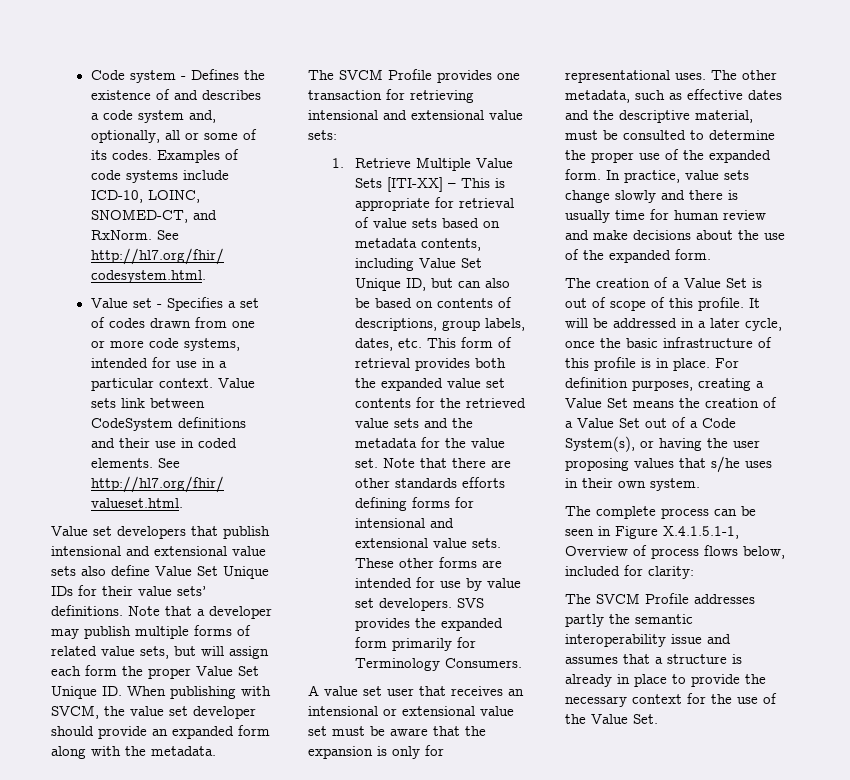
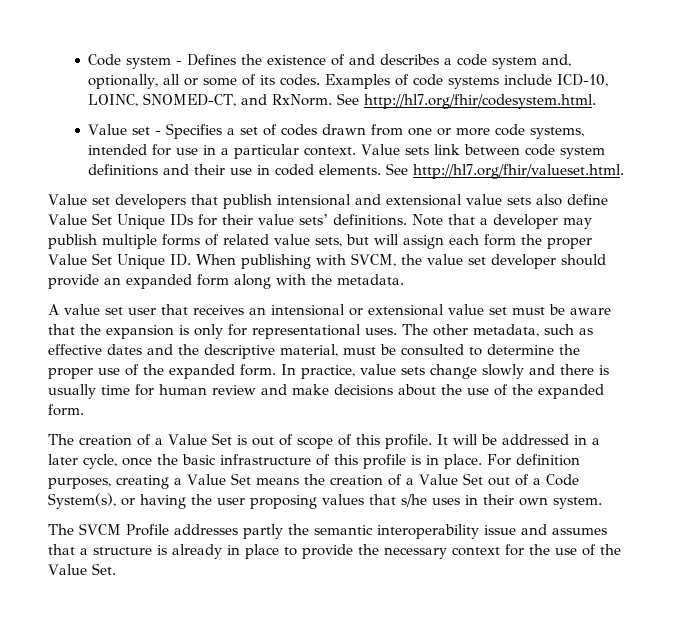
- Value sets link between CodeSystem definitions and their use in coded elements.
+ Value sets link between code system definitions and their use in coded elements.
- The SVCM Profile provides one transaction for retrieving intensional and extensional value sets:
- 1. Retrieve Multiple Value Sets [ITI-XX] – This is appropriate for retrieval of value sets based on metadata contents, including Value Set Unique ID, but can also be based on contents of descriptions, group labels, dates, etc. This form of retrieval provides both the expanded value set contents for the retrieved value sets and the metadata for the value set. Note that there are other standards efforts defining forms for intensional and extensional value sets. These other forms are intended for use by value set developers. SVS provides the expanded form primarily for Terminology Consumers.
- The complete process can be seen in Figure X.4.1.5.1-1, Overview of process flows below, included for clarity:

